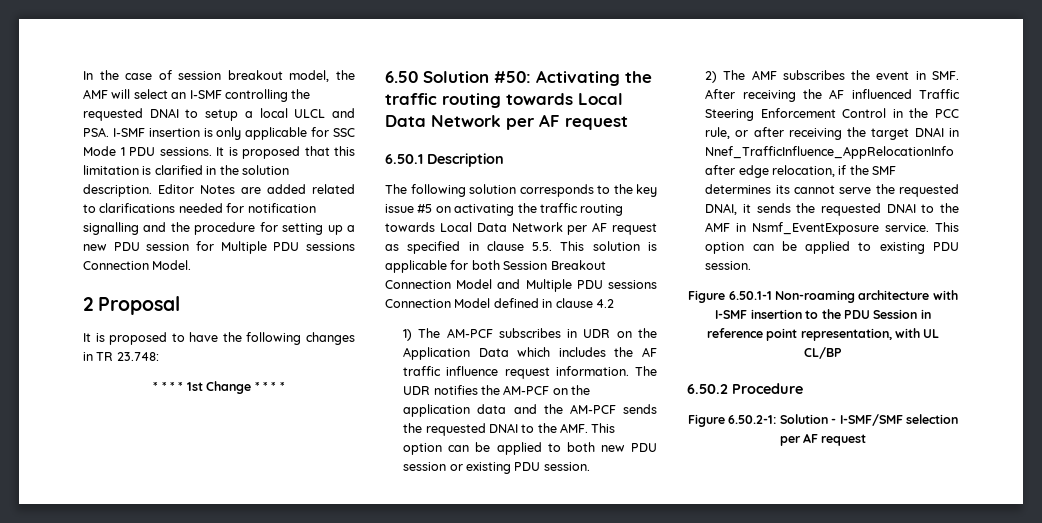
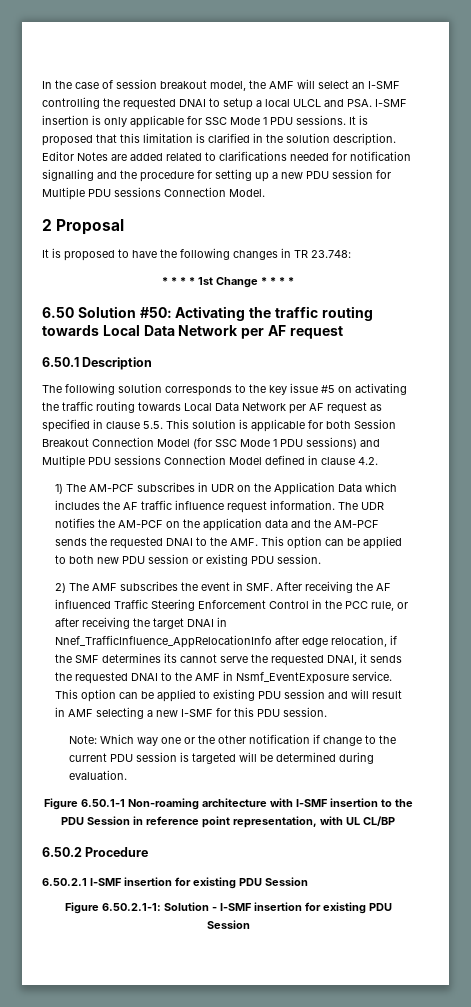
- The following solution corresponds to the key issue #5 on activating the traffic routing towards Local Data Network per AF request as specified in clause 5.5. This solution is applicable for both Session Breakout Connection Model and Multiple PDU sessions Connection Model defined in clause 4.2
+ The following solution corresponds to the key issue #5 on activating the traffic routing towards Local Data Network per AF request as specified in clause 5.5. This solution is applicable for both Session Breakout Connection Model (for SSC Mode 1 PDU sessions) and Multiple PDU sessions Connection Model defined in clause 4.2.
- This option can be applied to existing PDU session.
+ This option can be applied to existing PDU session and will result in AMF selecting a new I-SMF for this PDU session.
+ Note: Which way one or the other notification if change to the current PDU session is targeted will be determined during evaluation.
- Figure 6.50.2-1: Solution - I-SMF/SMF selection per AF request
+ 6.50.2.1 I-SMF insertion for existing PDU Session
+ Figure 6.50.2.1-1: Solution - I-SMF insertion for existing PDU Session

